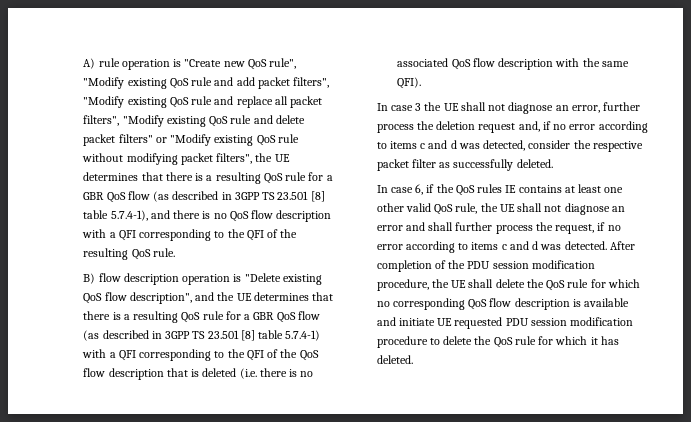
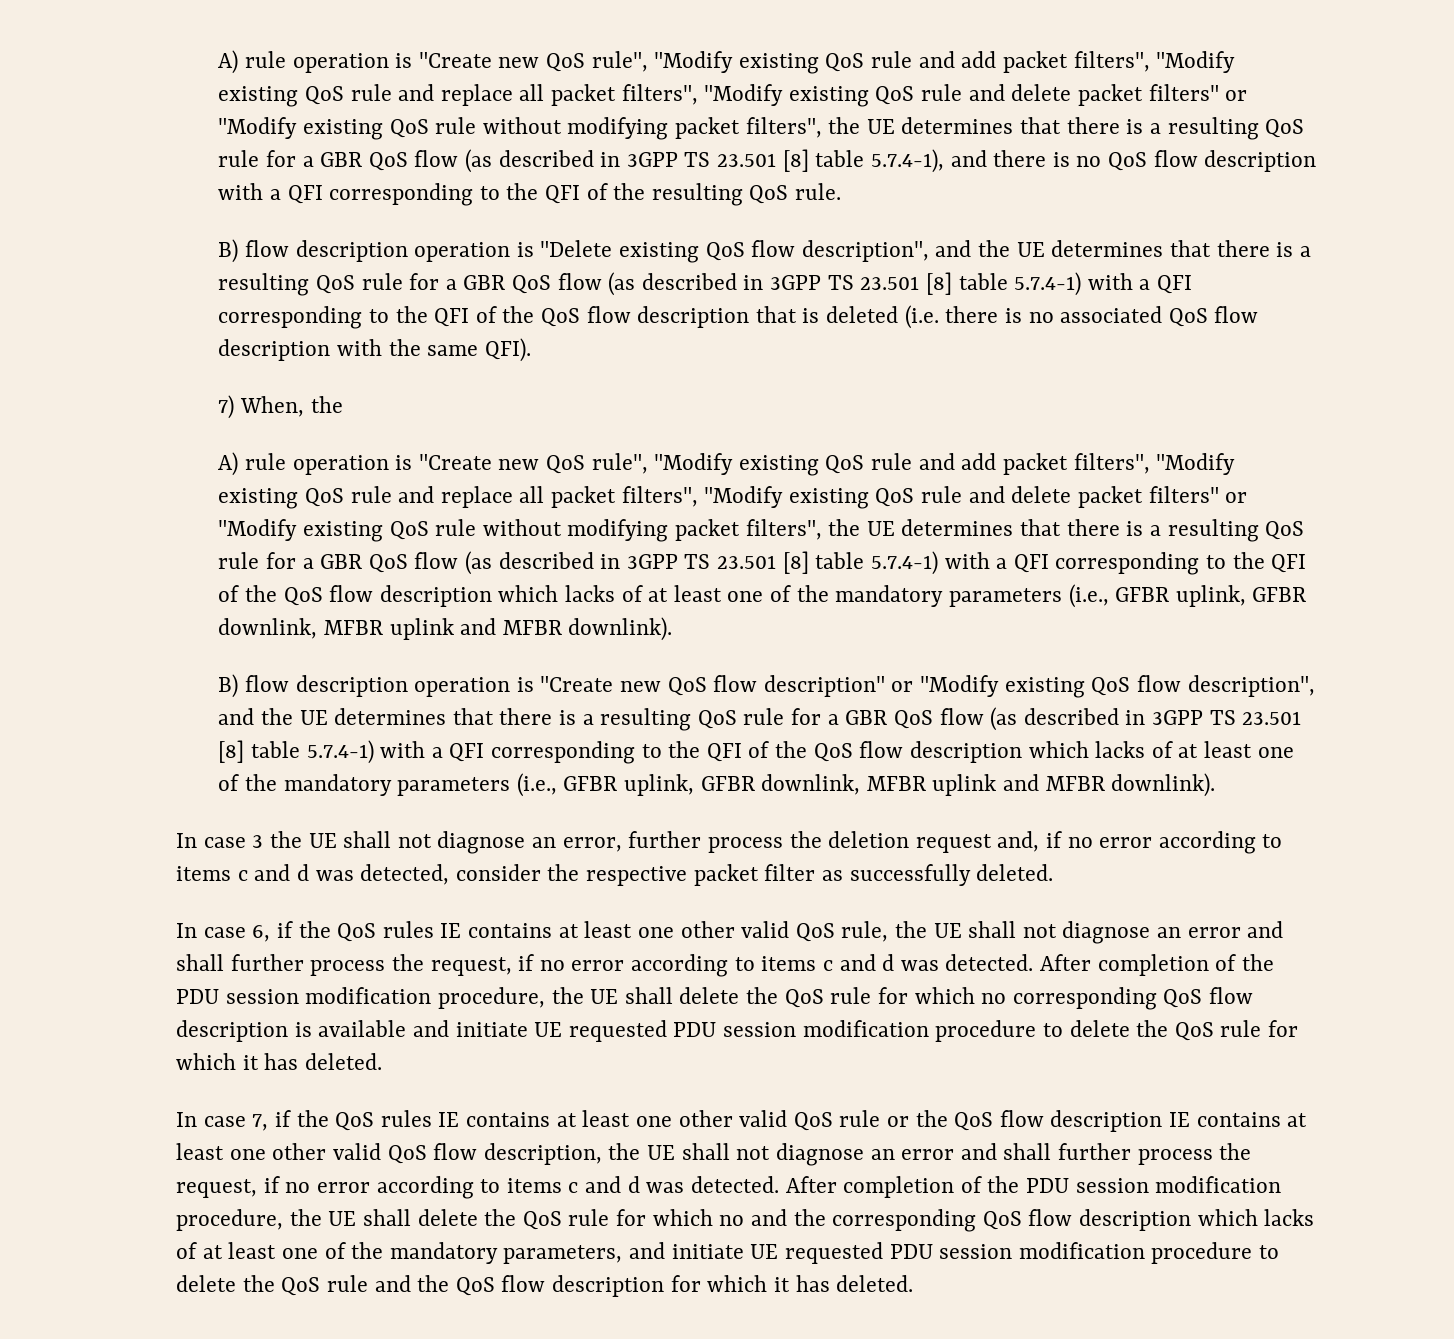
+ 7) When, the
+ A) rule operation is "Create new QoS rule", "Modify existing QoS rule and add packet filters", "Modify existing QoS rule and replace all packet filters", "Modify existing QoS rule and delete packet filters" or "Modify existing QoS rule without modifying packet filters", the UE determines that there is a resulting QoS rule for a GBR QoS flow (as described in 3GPP TS 23.501 [8] table 5.7.4-1) with a QFI corresponding to the QFI of the QoS flow description which lacks of at least one of the mandatory parameters (i.e., GFBR uplink, GFBR downlink, MFBR uplink and MFBR downlink).
+ B) flow description operation is "Create new QoS flow description" or "Modify existing QoS flow description", and the UE determines that there is a resulting QoS rule for a GBR QoS flow (as described in 3GPP TS 23.501 [8] table 5.7.4-1) with a QFI corresponding to the QFI of the QoS flow description which lacks of at least one of the mandatory parameters (i.e., GFBR uplink, GFBR downlink, MFBR uplink and MFBR downlink).
+ In case 7, if the QoS rules IE contains at least one other valid QoS rule or the QoS flow description IE contains at least one other valid QoS flow description, the UE shall not diagnose an error and shall further process the request, if no error according to items c and d was detected. After completion of the PDU session modification procedure, the UE shall delete the QoS rule for which no and the corresponding QoS flow description which lacks of at least one of the mandatory parameters, and initiate UE requested PDU session modification procedure to delete the QoS rule and the QoS flow description for which it has deleted.

